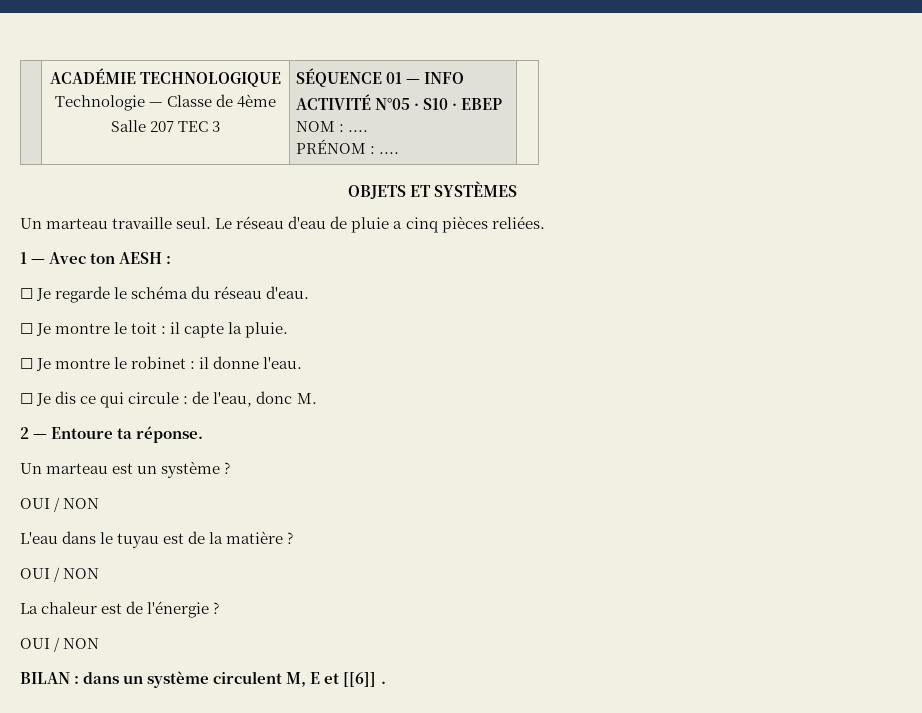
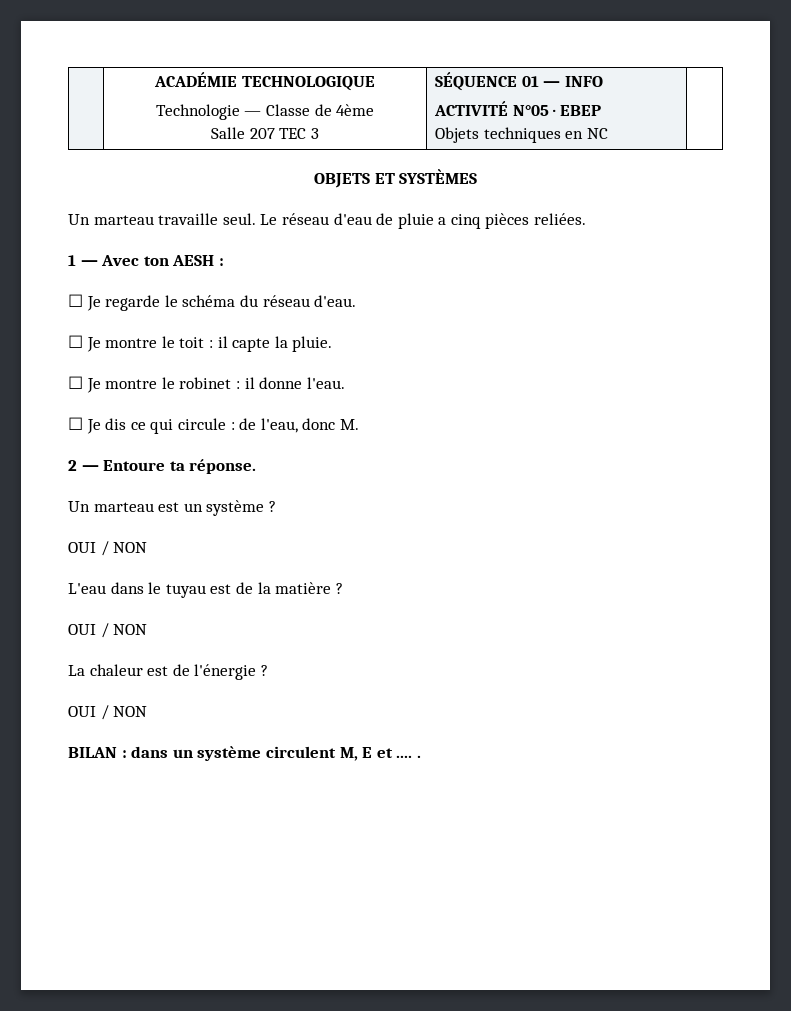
  | ACADÉMIE TECHNOLOGIQUE
  Technologie — Classe de 4ème
  Salle 207 TEC 3 | SÉQUENCE 01 — INFO
- ACTIVITÉ N°05 · S10 · EBEP
- NOM : ....
- PRÉNOM : .... |
+ ACTIVITÉ N°05 · EBEP
+ Objets techniques en NC |
- BILAN : dans un système circulent M, E et [[6]] .
+ BILAN : dans un système circulent M, E et .... .

